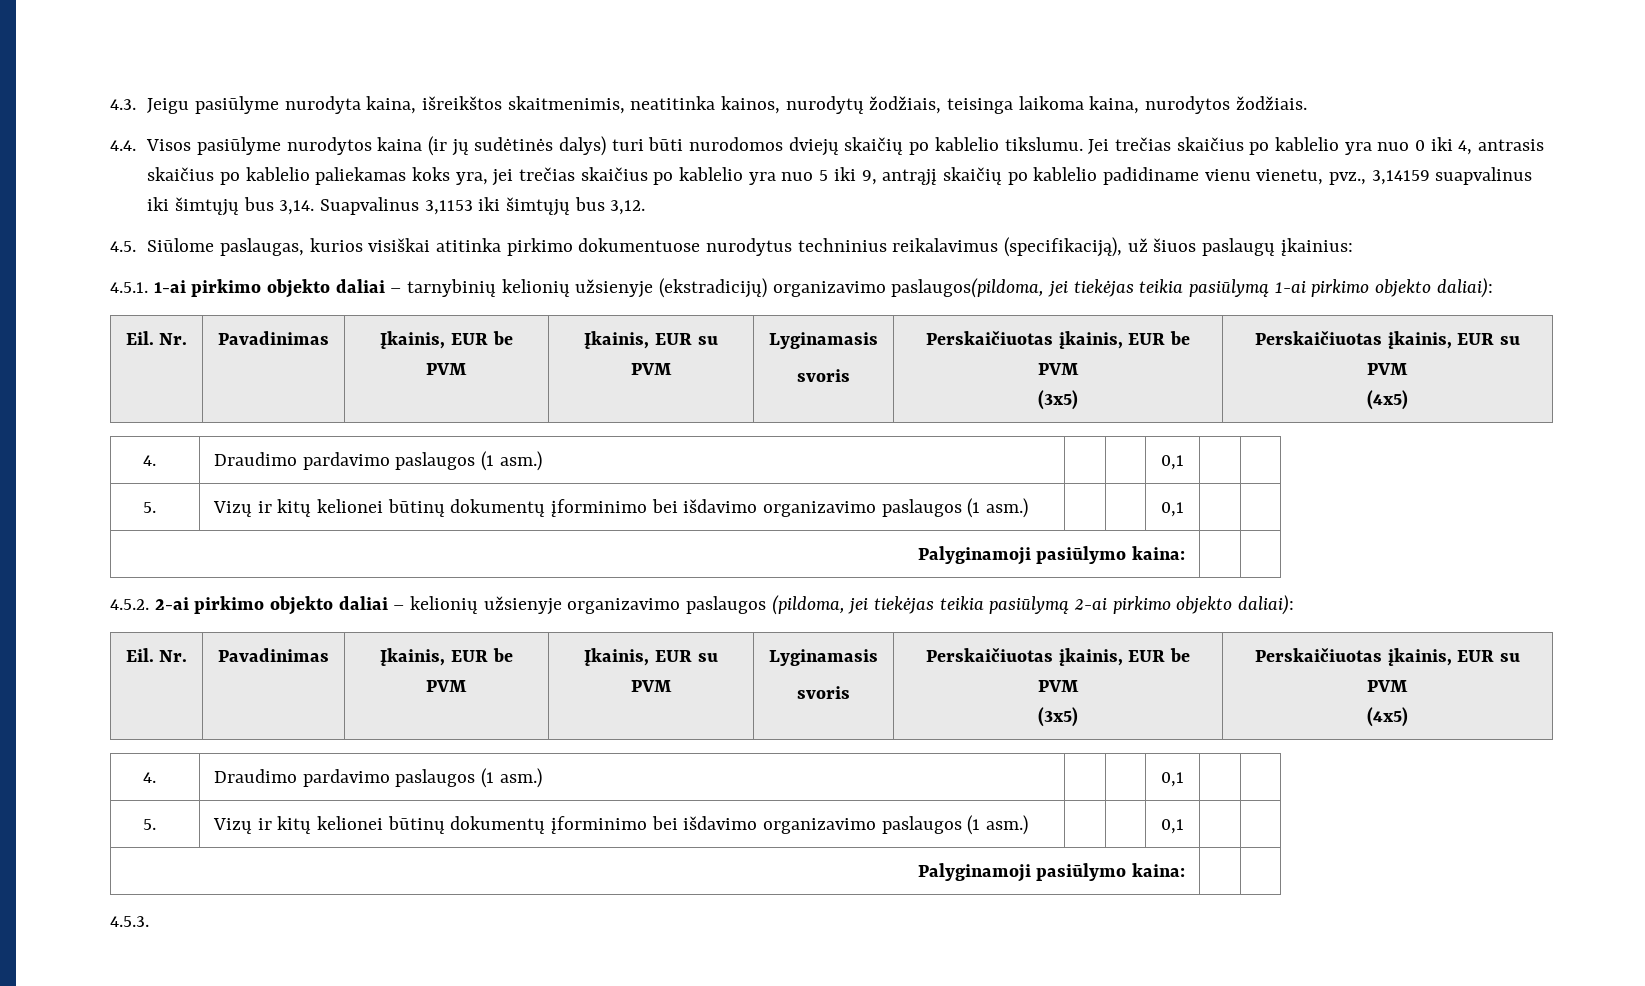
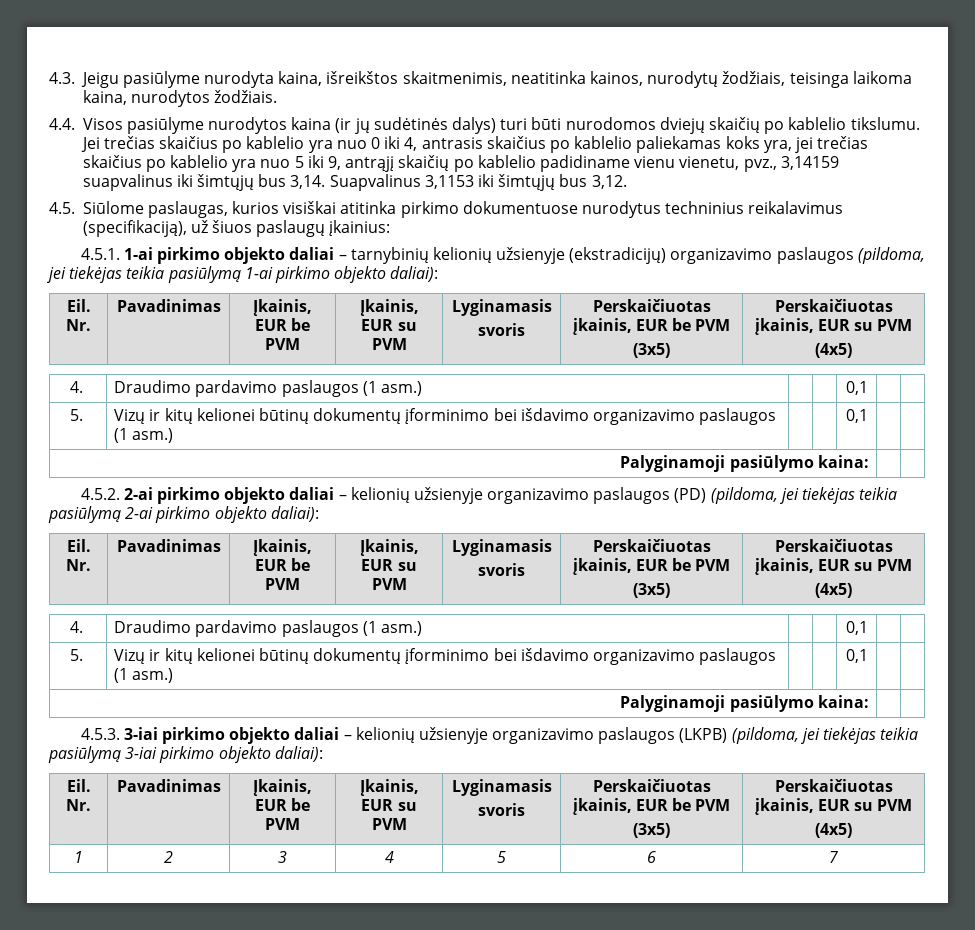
- 4.5.1. 1-ai pirkimo objekto daliai – tarnybinių kelionių užsienyje (ekstradicijų) organizavimo paslaugos(pildoma, jei tiekėjas teikia pasiūlymą 1-ai pirkimo objekto daliai):
+ 4.5.1. 1-ai pirkimo objekto daliai – tarnybinių kelionių užsienyje (ekstradicijų) organizavimo paslaugos (pildoma, jei tiekėjas teikia pasiūlymą 1-ai pirkimo objekto daliai):
- 4.5.2. 2-ai pirkimo objekto daliai – kelionių užsienyje organizavimo paslaugos (pildoma, jei tiekėjas teikia pasiūlymą 2-ai pirkimo objekto daliai):
+ 4.5.2. 2-ai pirkimo objekto daliai – kelionių užsienyje organizavimo paslaugos (PD) (pildoma, jei tiekėjas teikia pasiūlymą 2-ai pirkimo objekto daliai):
- 4.5.3.
+ 4.5.3. 3-iai pirkimo objekto daliai – kelionių užsienyje organizavimo paslaugos (LKPB) (pildoma, jei tiekėjas teikia pasiūlymą 3-iai pirkimo objekto daliai):
+ Eil. Nr. | Pavadinimas | Įkainis, EUR be PVM | Įkainis, EUR su PVM | Lyginamasis
+ svoris | Perskaičiuotas įkainis, EUR be PVM
+ (3x5) | Perskaičiuotas įkainis, EUR su PVM
+ (4x5)
+ 1 | 2 | 3 | 4 | 5 | 6 | 7

